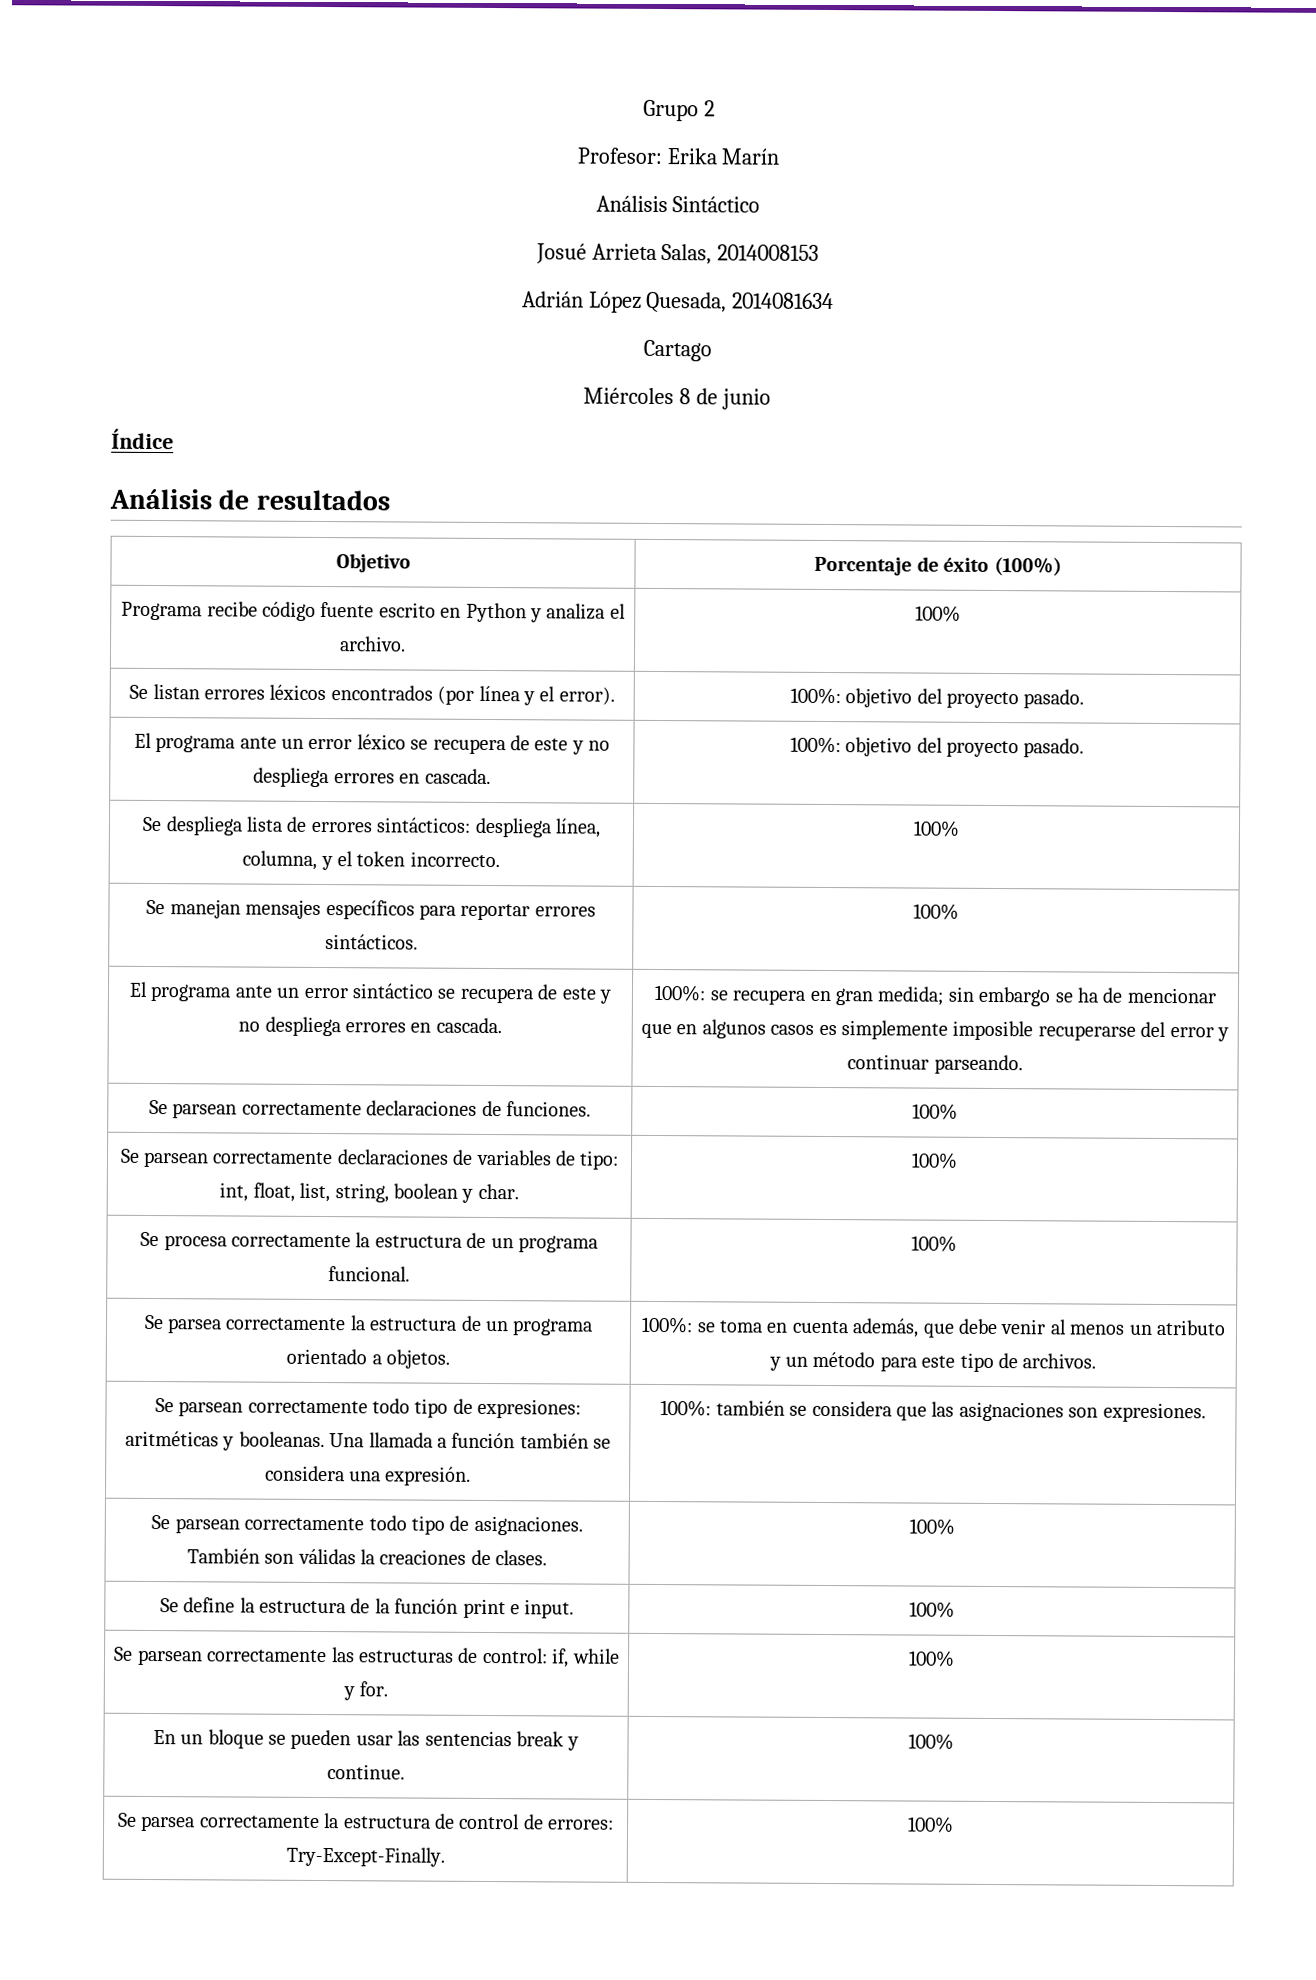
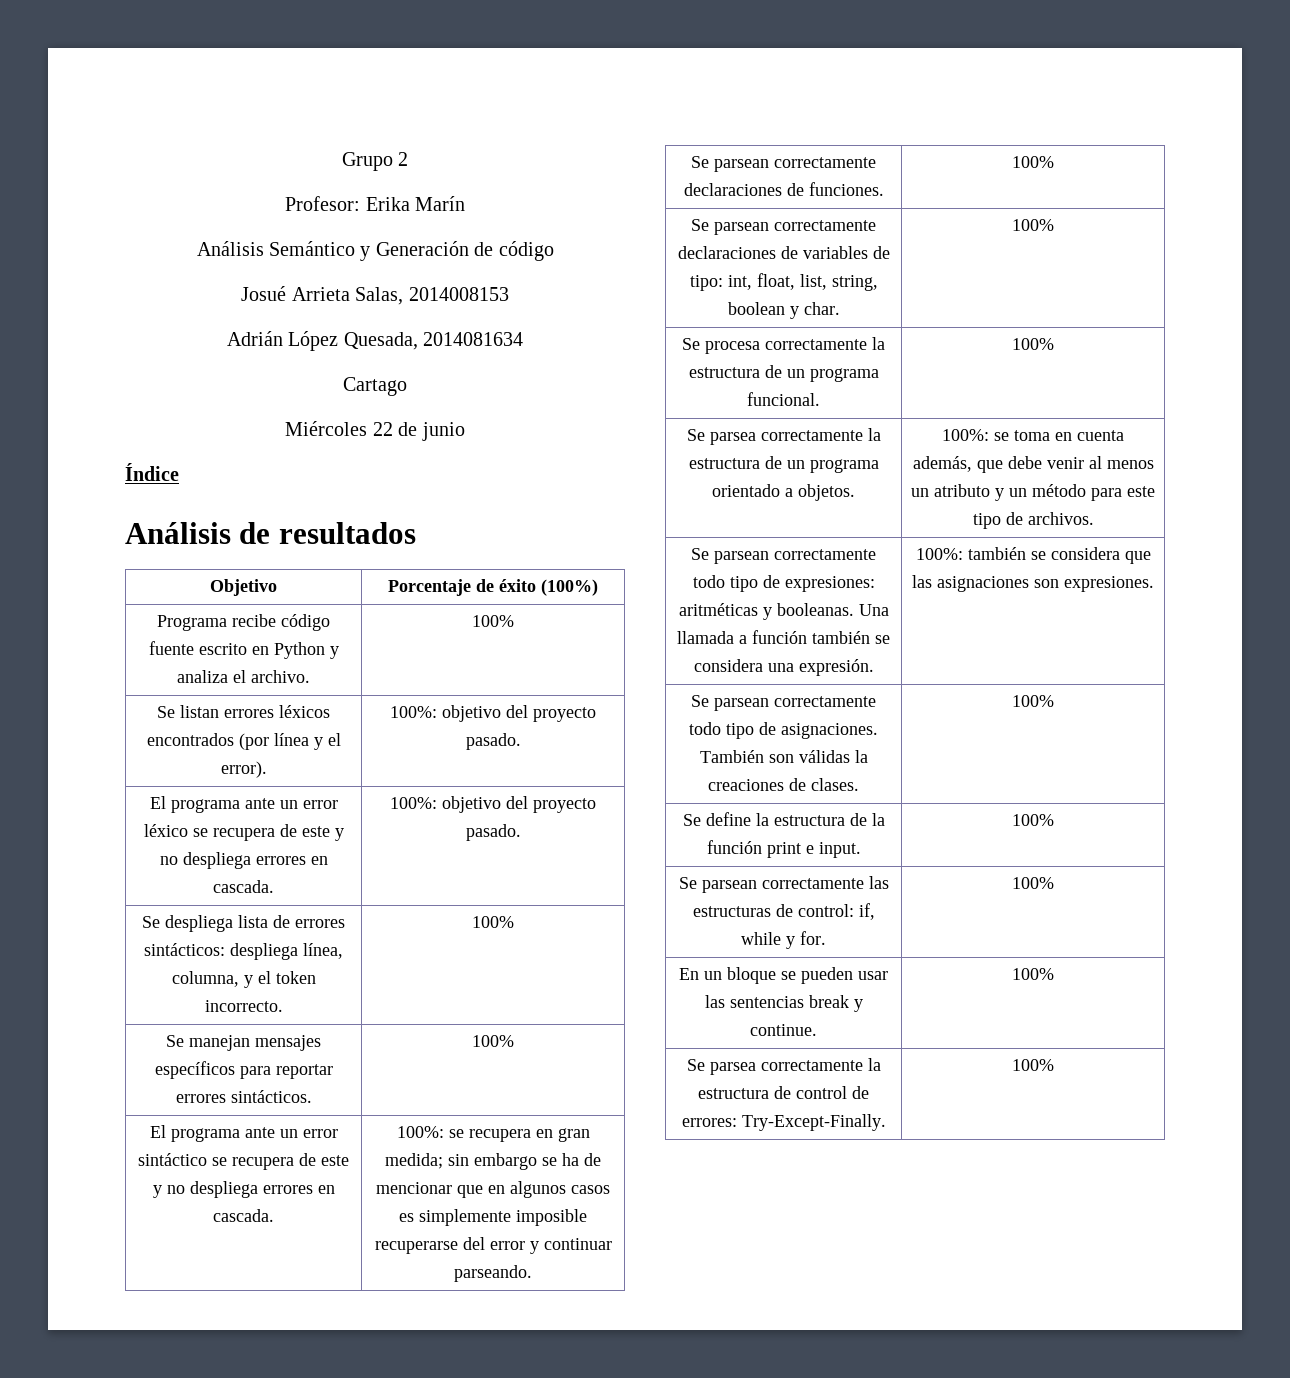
- Análisis Sintáctico
+ Análisis Semántico y Generación de código
- Miércoles 8 de junio
+ Miércoles 22 de junio

